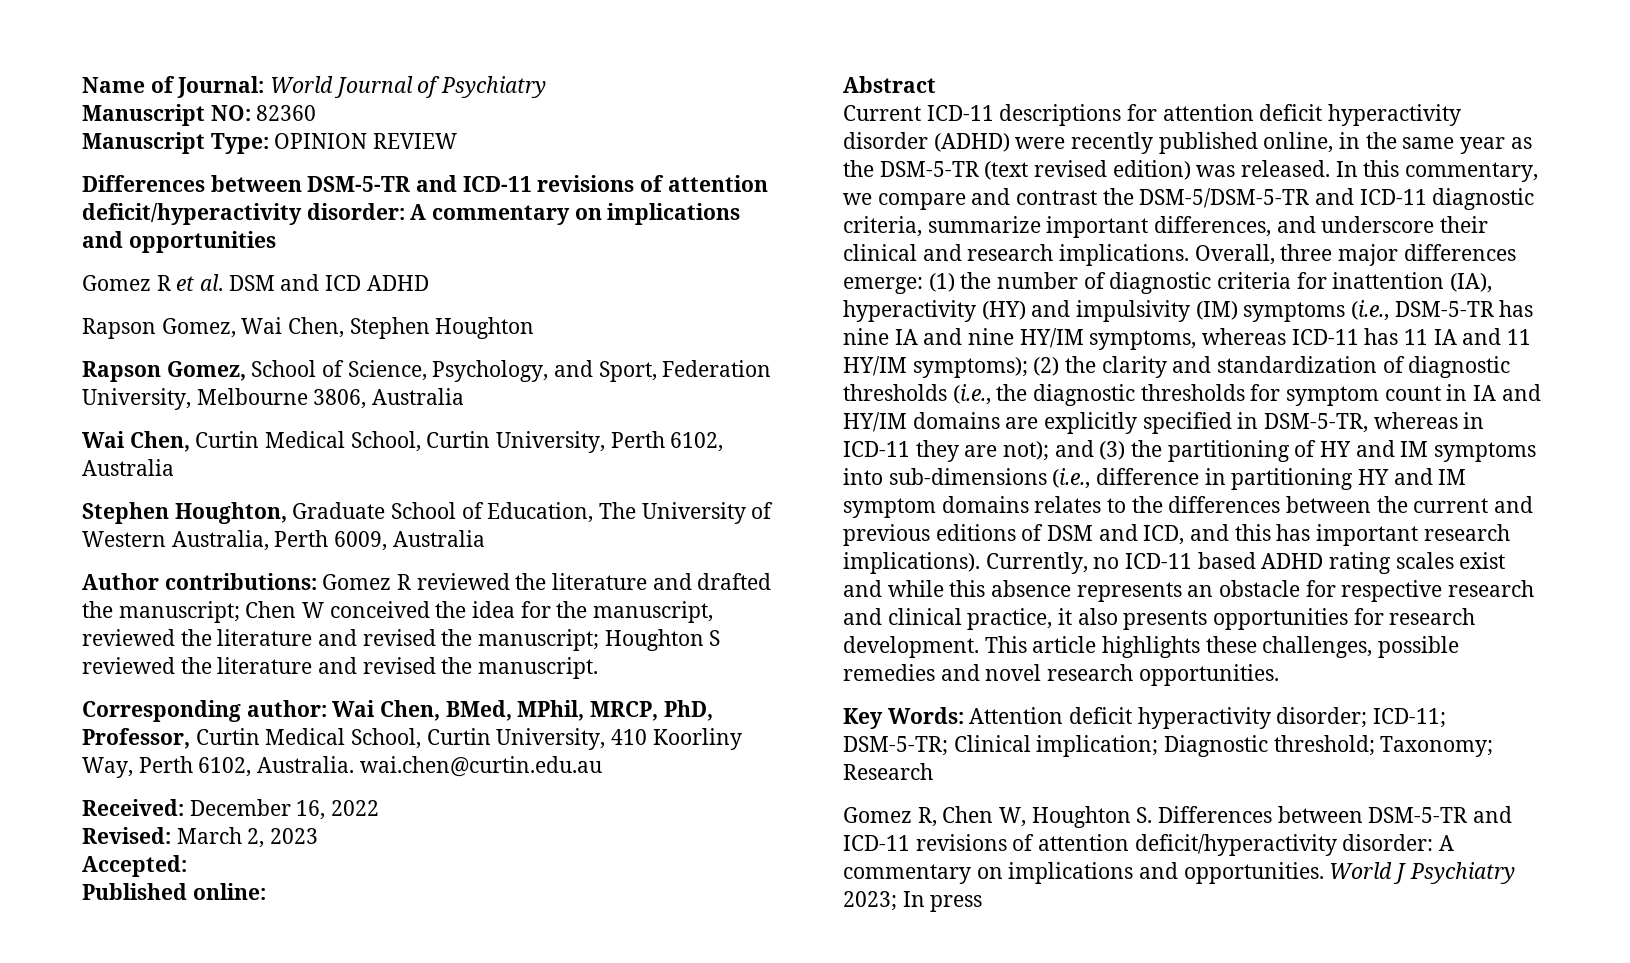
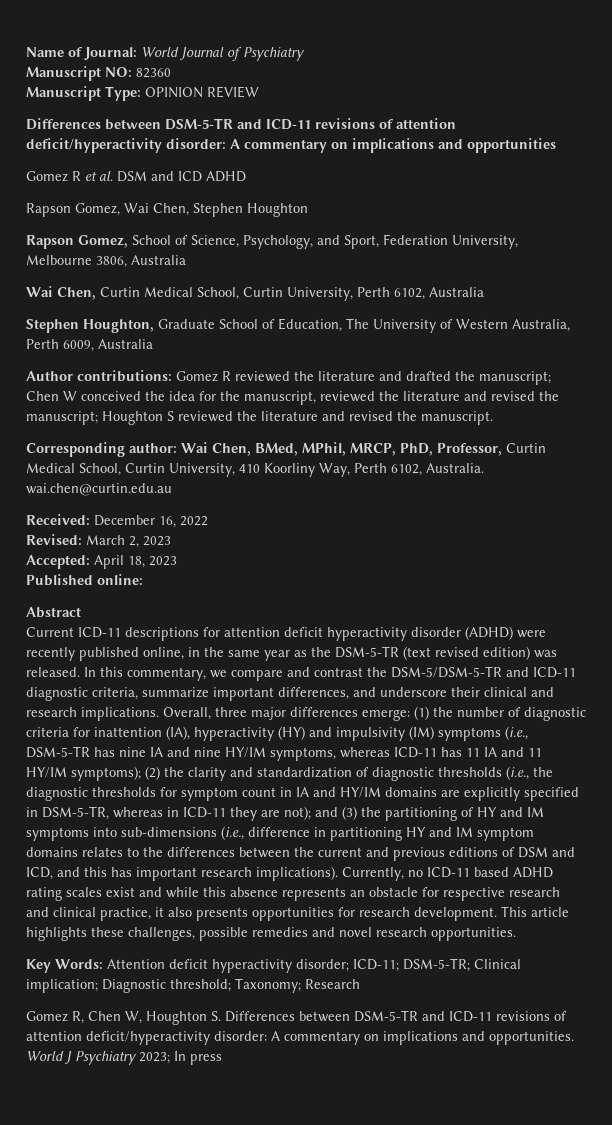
- Accepted:
+ Accepted: April 18, 2023

